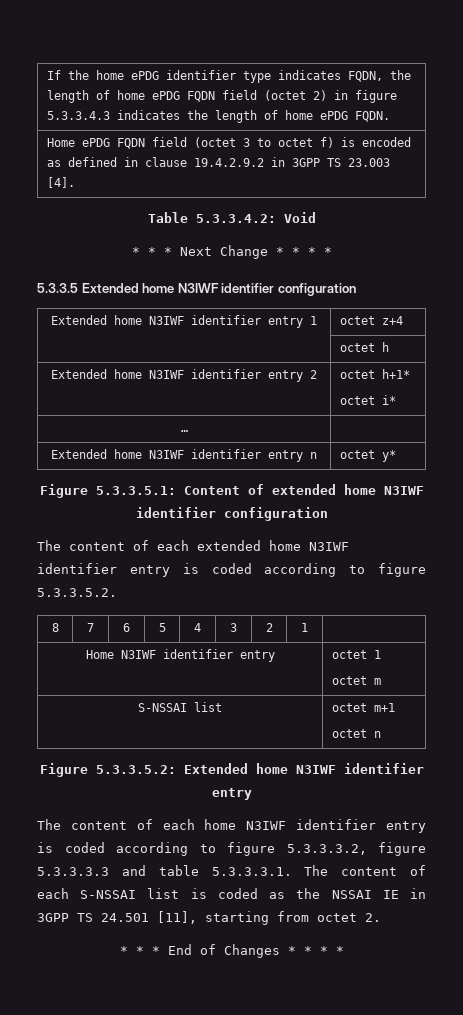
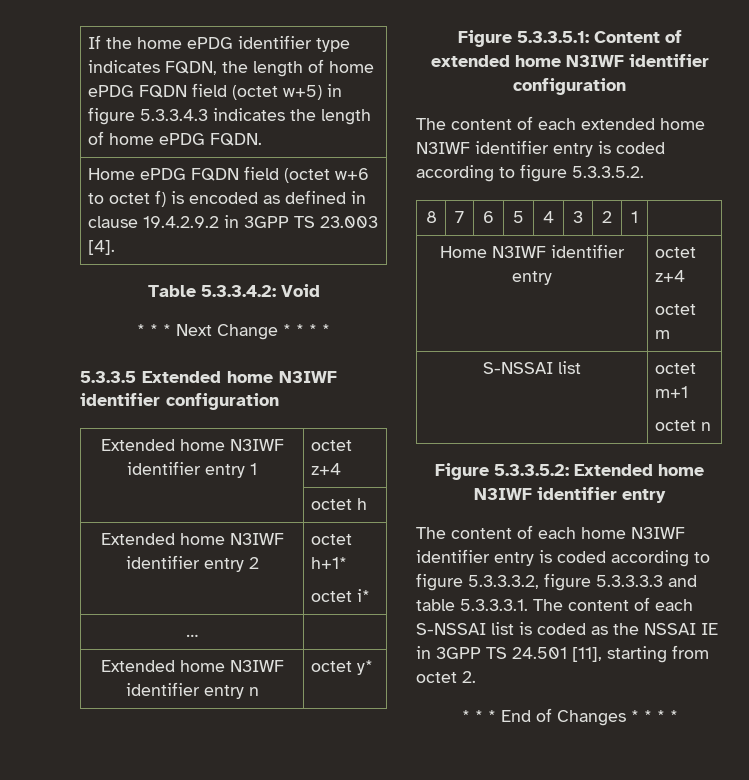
- If the home ePDG identifier type indicates FQDN, the length of home ePDG FQDN field (octet 2) in figure 5.3.3.4.3 indicates the length of home ePDG FQDN.
+ If the home ePDG identifier type indicates FQDN, the length of home ePDG FQDN field (octet w+5) in figure 5.3.3.4.3 indicates the length of home ePDG FQDN.
- Home ePDG FQDN field (octet 3 to octet f) is encoded as defined in clause 19.4.2.9.2 in 3GPP TS 23.003 [4].
+ Home ePDG FQDN field (octet w+6 to octet f) is encoded as defined in clause 19.4.2.9.2 in 3GPP TS 23.003 [4].
- Home N3IWF identifier entry | octet 1
+ Home N3IWF identifier entry | octet z+4

